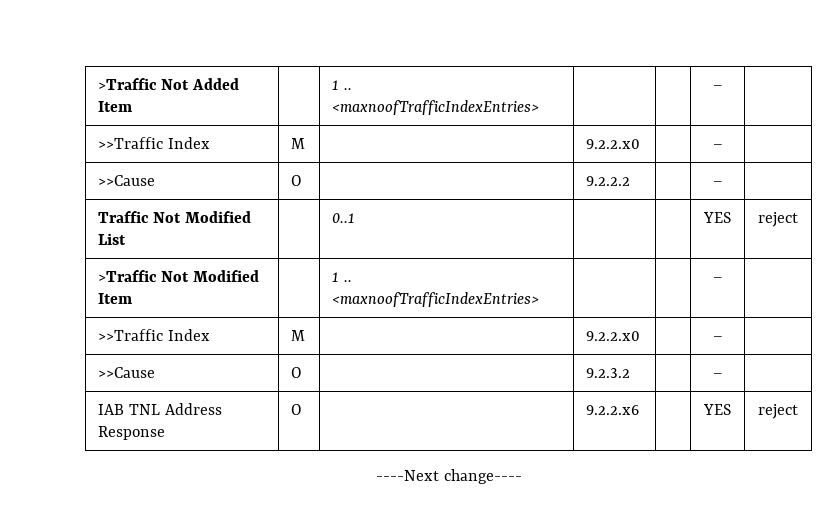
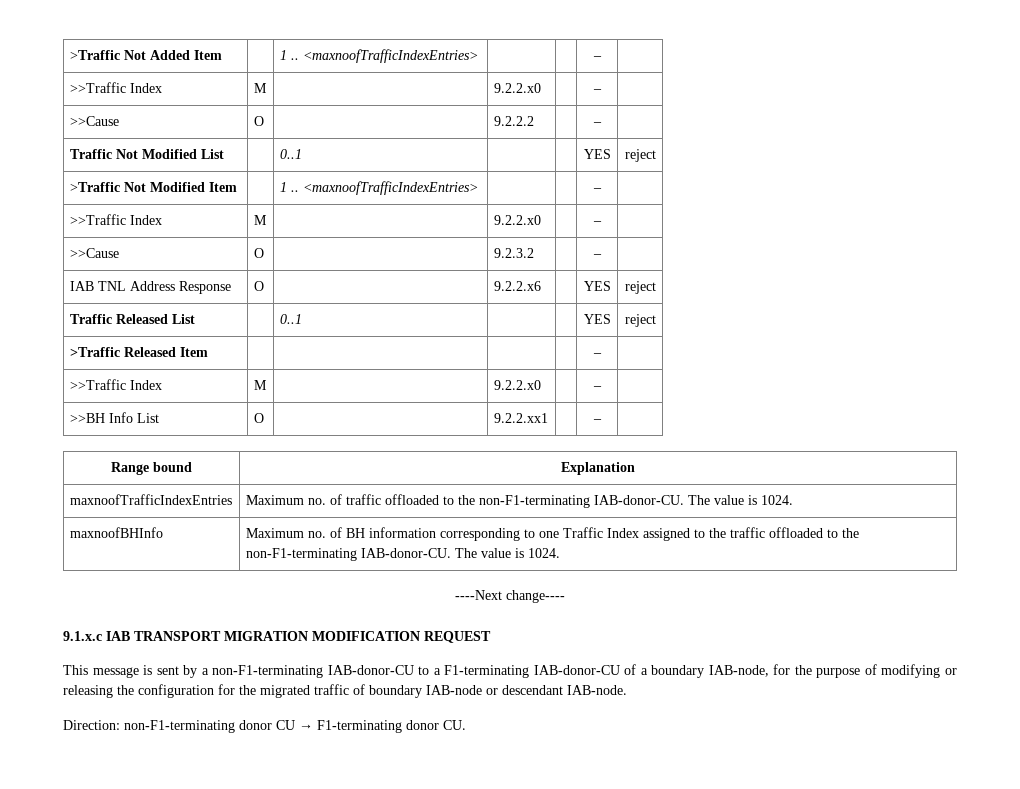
+ Traffic Released List | | 0..1 | | | YES | reject
+ >Traffic Released Item | | | | | – |
+ >>Traffic Index | M | | 9.2.2.x0 | | – |
+ >>BH Info List | O | | 9.2.2.xx1 | | – |
+ Range bound | Explanation
+ maxnoofTrafficIndexEntries | Maximum no. of traffic offloaded to the non-F1-terminating IAB-donor-CU. The value is 1024.
+ maxnoofBHInfo | Maximum no. of BH information corresponding to one Traffic Index assigned to the traffic offloaded to the non-F1-terminating IAB-donor-CU. The value is 1024.
  ----Next change----
+ 9.1.x.c IAB TRANSPORT MIGRATION MODIFICATION REQUEST
+ This message is sent by a non-F1-terminating IAB-donor-CU to a F1-terminating IAB-donor-CU of a boundary IAB-node, for the purpose of modifying or releasing the configuration for the migrated traffic of boundary IAB-node or descendant IAB-node.
+ Direction: non-F1-terminating donor CU → F1-terminating donor CU.

